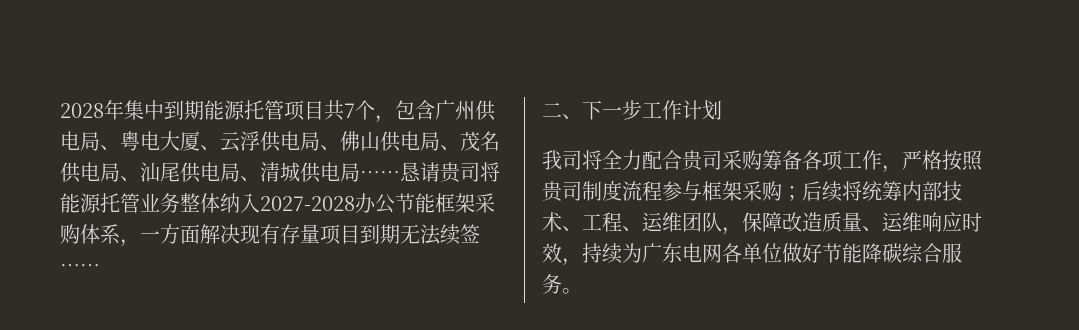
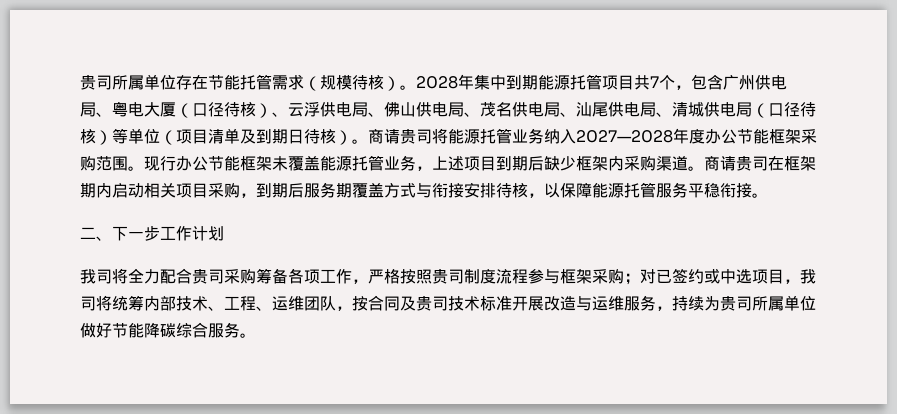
+ 贵司所属单位存在节能托管需求（规模待核）。
- 2028年集中到期能源托管项目共7个，包含广州供电局、粤电大厦、云浮供电局、佛山供电局、茂名供电局、汕尾供电局、清城供电局……恳请贵司将能源托管业务整体纳入2027-2028办公节能框架采购体系，一方面解决现有存量项目到期无法续签……
+ 2028年集中到期能源托管项目共7个，包含广州供电局、粤电大厦（口径待核）、云浮供电局、佛山供电局、茂名供电局、汕尾供电局、清城供电局（口径待核）等单位（项目清单及到期日待核）。商请贵司将能源托管业务纳入2027—2028年度办公节能框架采购范围。现行办公节能框架未覆盖能源托管业务，上述项目到期后缺少框架内采购渠道。商请贵司在框架期内启动相关项目采购，到期后服务期覆盖方式与衔接安排待核，以保障能源托管服务平稳衔接。
- 我司将全力配合贵司采购筹备各项工作，严格按照贵司制度流程参与框架采购；后续将统筹内部技术、工程、运维团队，保障改造质量、运维响应时效，持续为广东电网各单位做好节能降碳综合服务。
+ 我司将全力配合贵司采购筹备各项工作，严格按照贵司制度流程参与框架采购；对已签约或中选项目，我司将统筹内部技术、工程、运维团队，按合同及贵司技术标准开展改造与运维服务，持续为贵司所属单位做好节能降碳综合服务。

